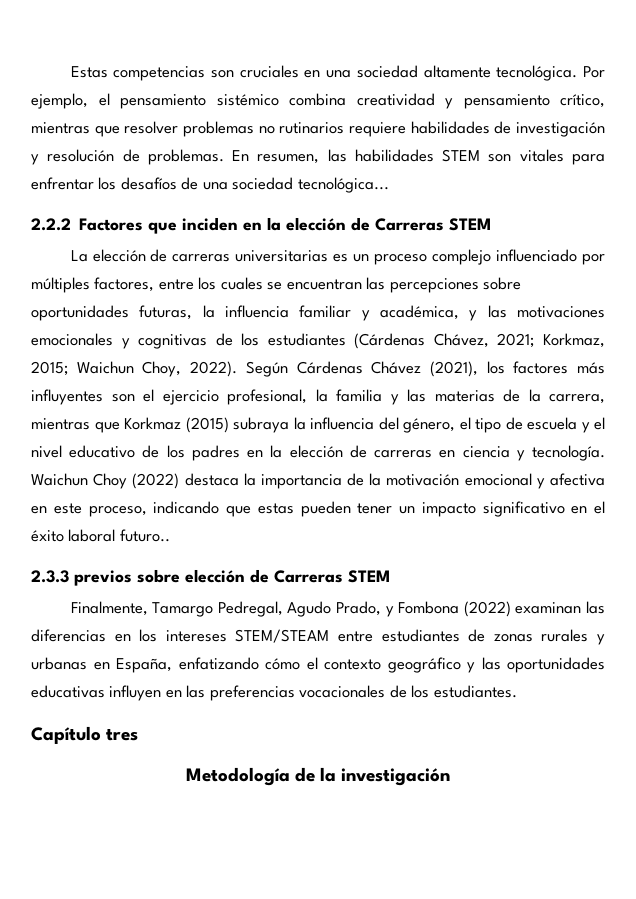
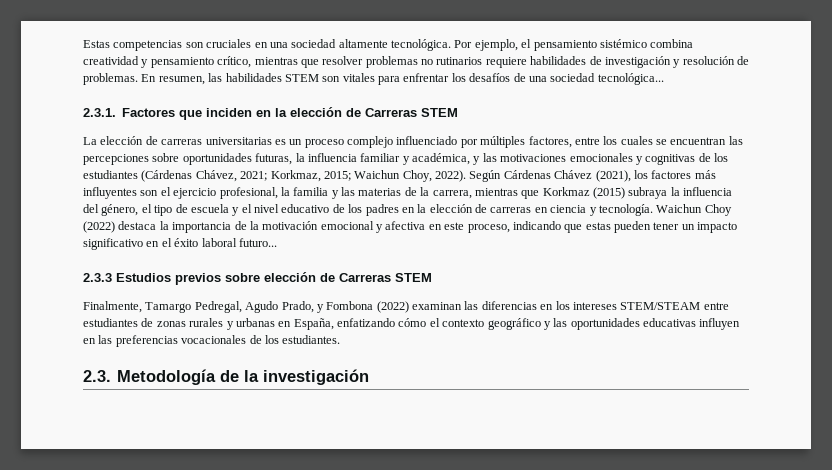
- 2.2.2 Factores que inciden en la elección de Carreras STEM
+ 2.3.1. Factores que inciden en la elección de Carreras STEM
- Waichun Choy (2022) destaca la importancia de la motivación emocional y afectiva en este proceso, indicando que estas pueden tener un impacto significativo en el éxito laboral futuro..
+ Waichun Choy (2022) destaca la importancia de la motivación emocional y afectiva en este proceso, indicando que estas pueden tener un impacto significativo en el éxito laboral futuro...
- 2.3.3 previos sobre elección de Carreras STEM
+ 2.3.3 Estudios previos sobre elección de Carreras STEM
- Capítulo tres
- Metodología de la investigación
+ 2.3. Metodología de la investigación

